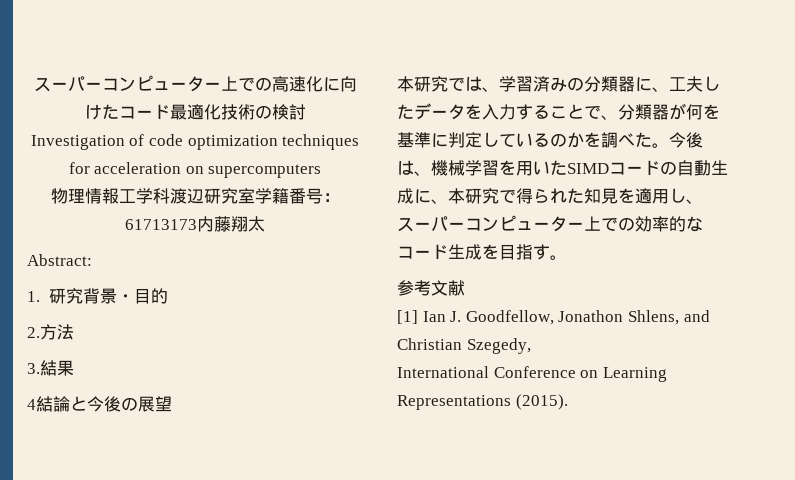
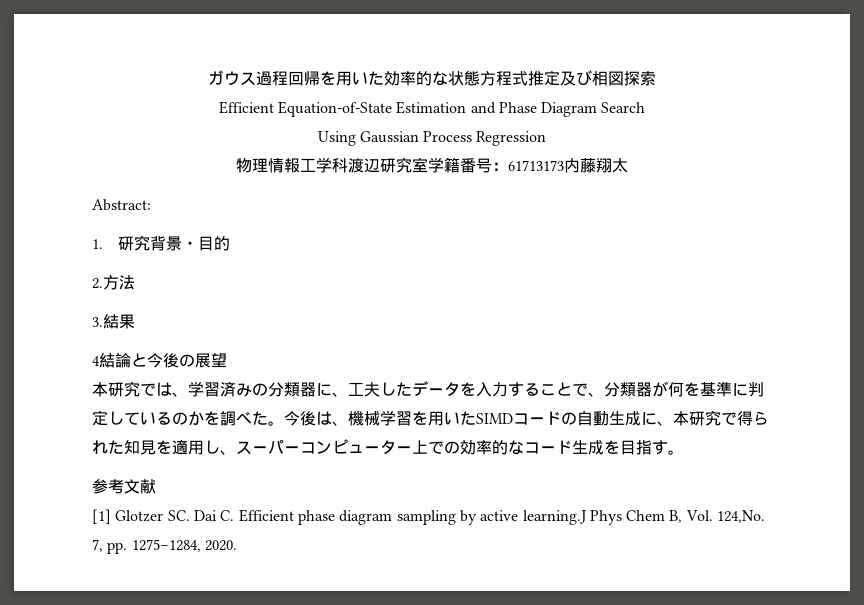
- スーパーコンピューター上での高速化に向けたコード最適化技術の検討
- Investigation of code optimization techniques for acceleration on supercomputers
+ ガウス過程回帰を用いた効率的な状態方程式推定及び相図探索
+ Efficient Equation-of-State Estimation and Phase Diagram Search
+ Using Gaussian Process Regression
- [1] Ian J. Goodfellow, Jonathon Shlens, and Christian Szegedy,
- International Conference on Learning Representations (2015).
+ [1] Glotzer SC. Dai C. Efficient phase diagram sampling by active learning.J Phys Chem B, Vol. 124,No. 7, pp. 1275–1284, 2020.

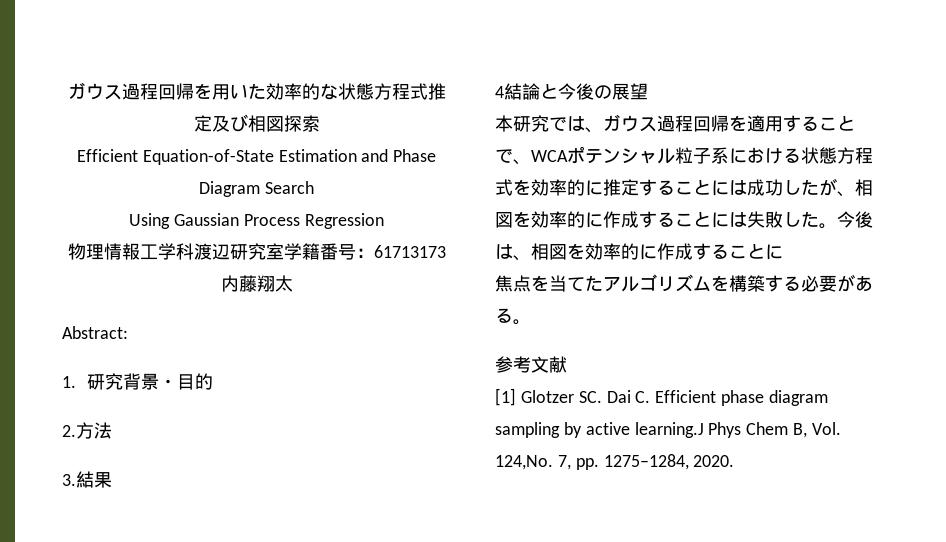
- 本研究では、学習済みの分類器に、工夫したデータを入力することで、分類器が何を基準に判定しているのかを調べた。今後は、機械学習を用いたSIMDコードの自動生成に、本研究で得られた知見を適用し、スーパーコンピューター上での効率的なコード生成を目指す。
+ 本研究では、ガウス過程回帰を適用することで、WCAポテンシャル粒子系における状態方程式を効率的に推定することには成功したが、相図を効率的に作成することには失敗した。今後は、相図を効率的に作成することに
+ 焦点を当てたアルゴリズムを構築する必要がある。

